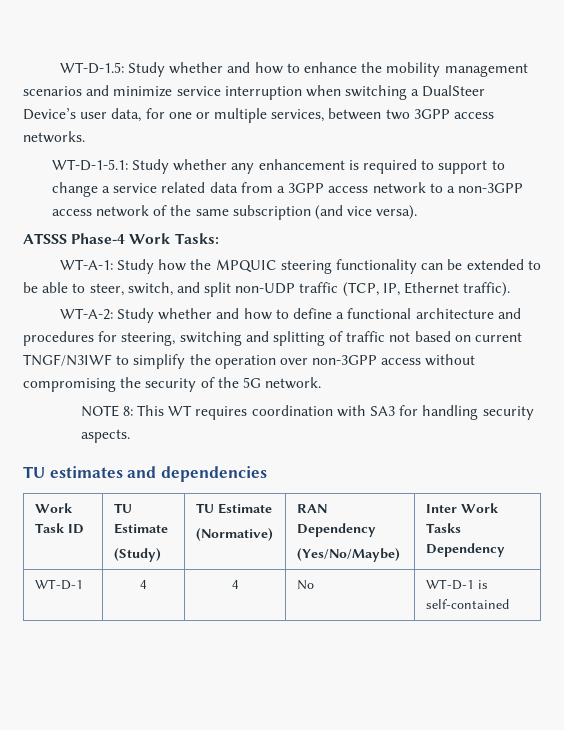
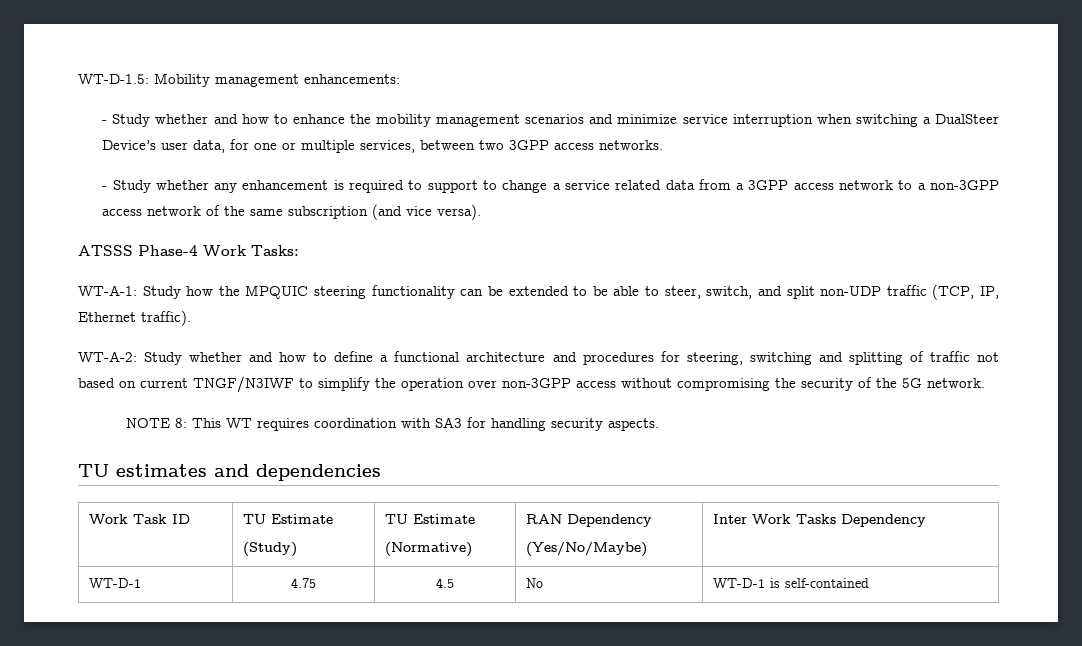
- WT-D-1.5: Study whether and how to enhance the mobility management scenarios and minimize service interruption when switching a DualSteer Device’s user data, for one or multiple services, between two 3GPP access networks.
+ WT-D-1.5: Mobility management enhancements:
+ - Study whether and how to enhance the mobility management scenarios and minimize service interruption when switching a DualSteer Device’s user data, for one or multiple services, between two 3GPP access networks.
- WT-D-1-5.1: Study whether any enhancement is required to support to change a service related data from a 3GPP access network to a non-3GPP access network of the same subscription (and vice versa).
+ - Study whether any enhancement is required to support to change a service related data from a 3GPP access network to a non-3GPP access network of the same subscription (and vice versa).
- WT-D-1 | 4 | 4 | No | WT-D-1 is self-contained
+ WT-D-1 | 4.75 | 4.5 | No | WT-D-1 is self-contained

